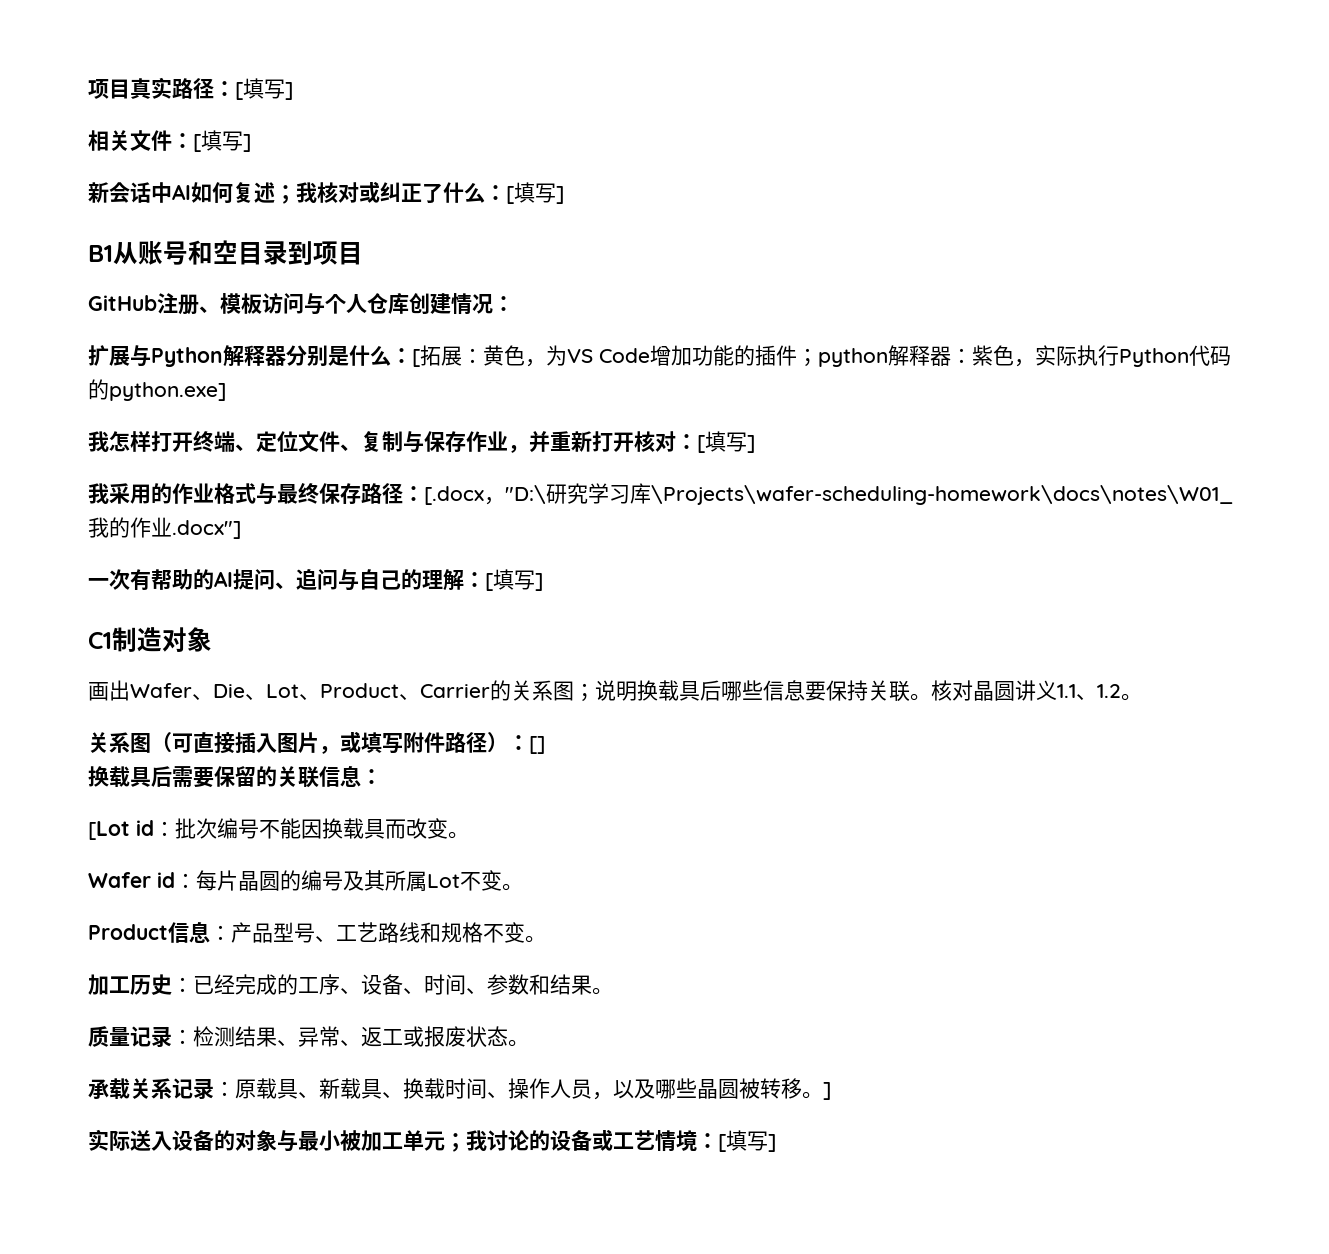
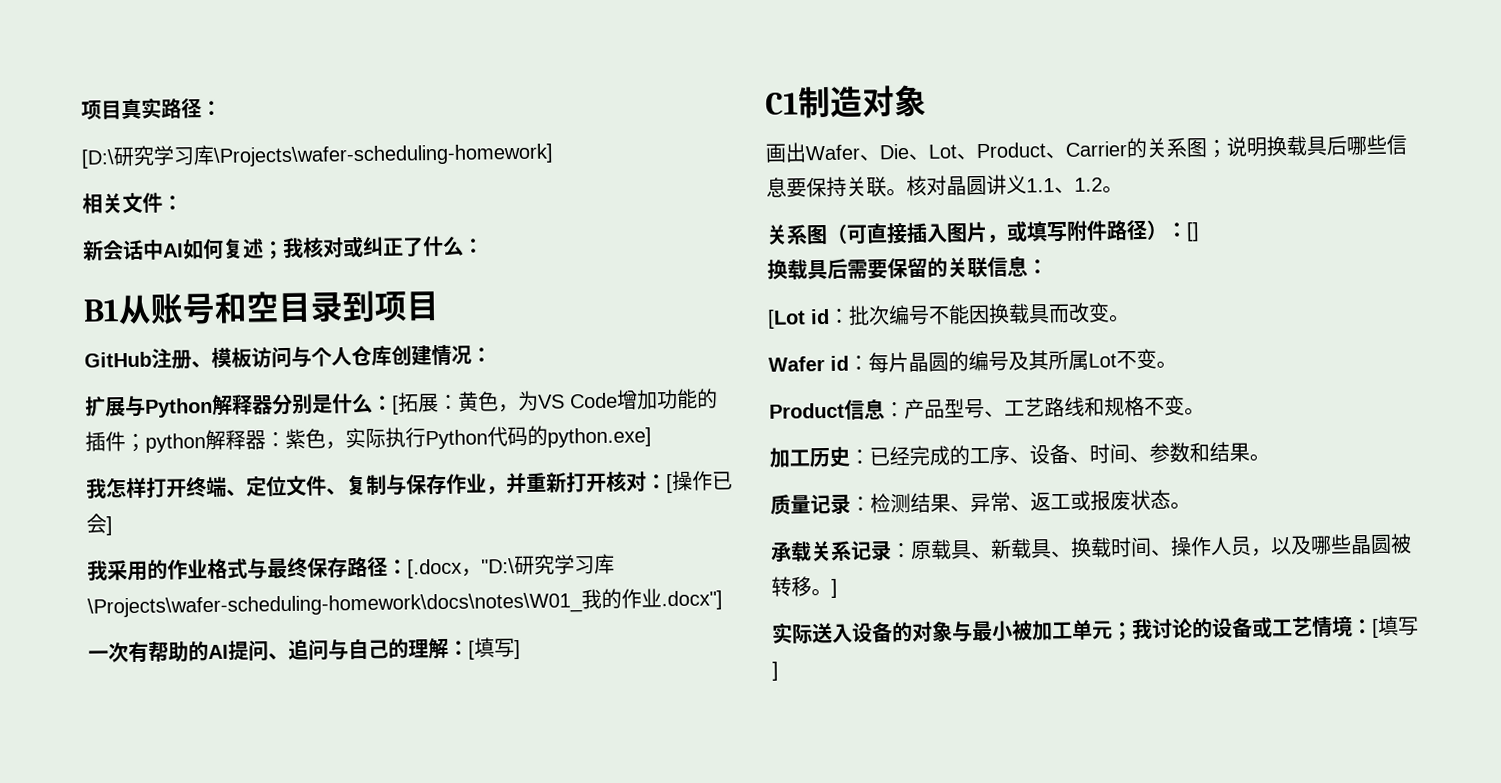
- 项目真实路径：[填写]
+ 项目真实路径：
+ [D:\研究学习库\Projects\wafer-scheduling-homework]
- 相关文件：[填写]
+ 相关文件：
- 新会话中AI如何复述；我核对或纠正了什么：[填写]
+ 新会话中AI如何复述；我核对或纠正了什么：
- 我怎样打开终端、定位文件、复制与保存作业，并重新打开核对：[填写]
+ 我怎样打开终端、定位文件、复制与保存作业，并重新打开核对：[操作已会]

